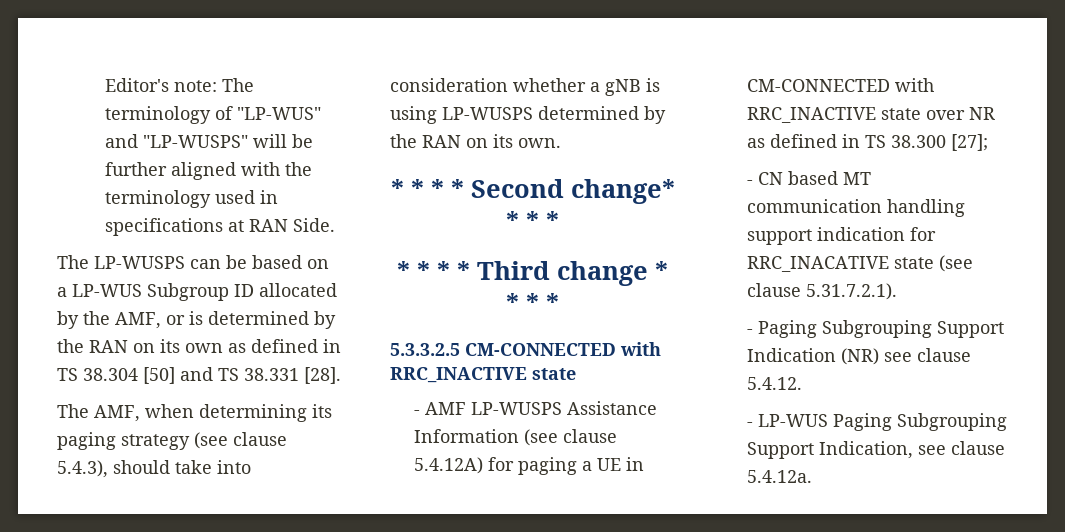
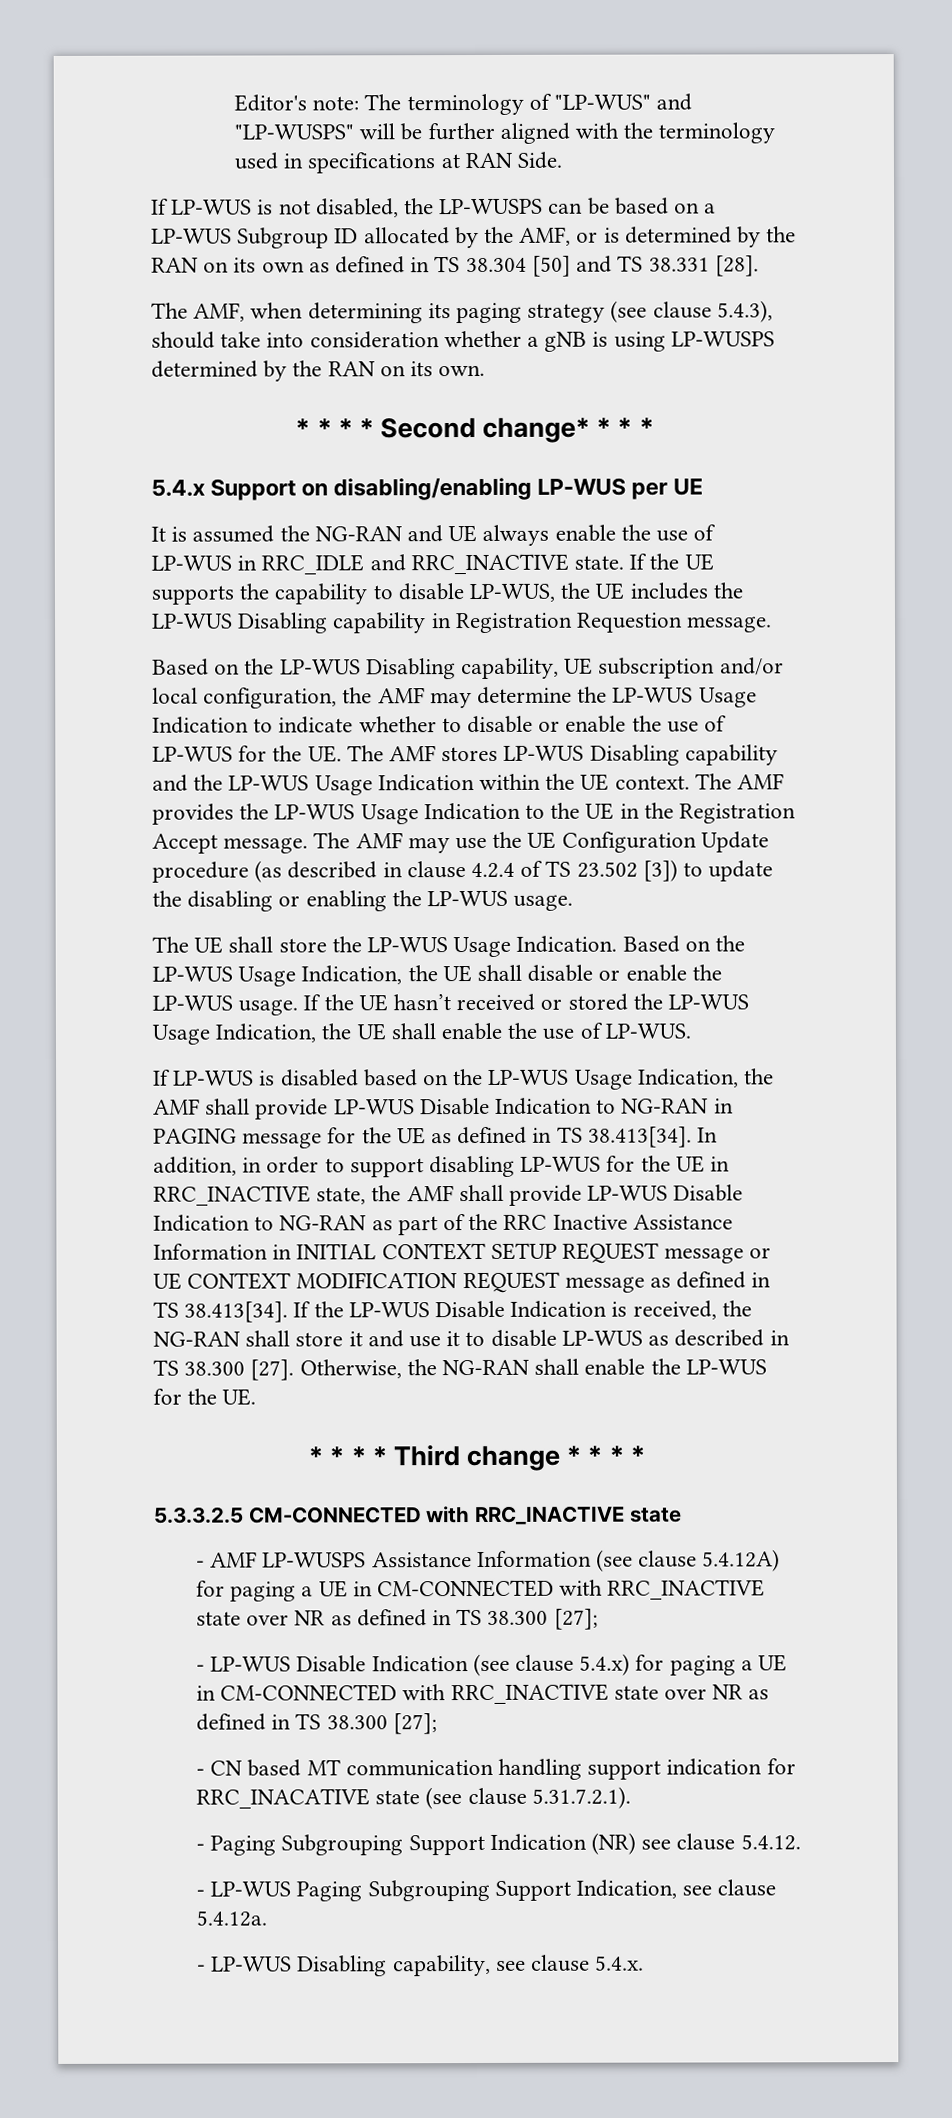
- The LP-WUSPS can be based on a LP-WUS Subgroup ID allocated by the AMF, or is determined by the RAN on its own as defined in TS 38.304 [50] and TS 38.331 [28].
+ If LP-WUS is not disabled, the LP-WUSPS can be based on a LP-WUS Subgroup ID allocated by the AMF, or is determined by the RAN on its own as defined in TS 38.304 [50] and TS 38.331 [28].
+ 5.4.x Support on disabling/enabling LP-WUS per UE
+ It is assumed the NG-RAN and UE always enable the use of LP-WUS in RRC_IDLE and RRC_INACTIVE state. If the UE supports the capability to disable LP-WUS, the UE includes the LP-WUS Disabling capability in Registration Requestion message.
+ Based on the LP-WUS Disabling capability, UE subscription and/or local configuration, the AMF may determine the LP-WUS Usage Indication to indicate whether to disable or enable the use of LP-WUS for the UE. The AMF stores LP-WUS Disabling capability and the LP-WUS Usage Indication within the UE context. The AMF provides the LP-WUS Usage Indication to the UE in the Registration Accept message. The AMF may use the UE Configuration Update procedure (as described in clause 4.2.4 of TS 23.502 [3]) to update the disabling or enabling the LP-WUS usage.
+ The UE shall store the LP-WUS Usage Indication. Based on the LP-WUS Usage Indication, the UE shall disable or enable the LP-WUS usage. If the UE hasn’t received or stored the LP-WUS Usage Indication, the UE shall enable the use of LP-WUS.
+ If LP-WUS is disabled based on the LP-WUS Usage Indication, the AMF shall provide LP-WUS Disable Indication to NG-RAN in PAGING message for the UE as defined in TS 38.413[34]. In addition, in order to support disabling LP-WUS for the UE in RRC_INACTIVE state, the AMF shall provide LP-WUS Disable Indication to NG-RAN as part of the RRC Inactive Assistance Information in INITIAL CONTEXT SETUP REQUEST message or UE CONTEXT MODIFICATION REQUEST message as defined in TS 38.413[34]. If the LP-WUS Disable Indication is received, the NG-RAN shall store it and use it to disable LP-WUS as described in TS 38.300 [27]. Otherwise, the NG-RAN shall enable the LP-WUS for the UE.
+ - LP-WUS Disable Indication (see clause 5.4.x) for paging a UE in CM-CONNECTED with RRC_INACTIVE state over NR as defined in TS 38.300 [27];
+ - LP-WUS Disabling capability, see clause 5.4.x.

